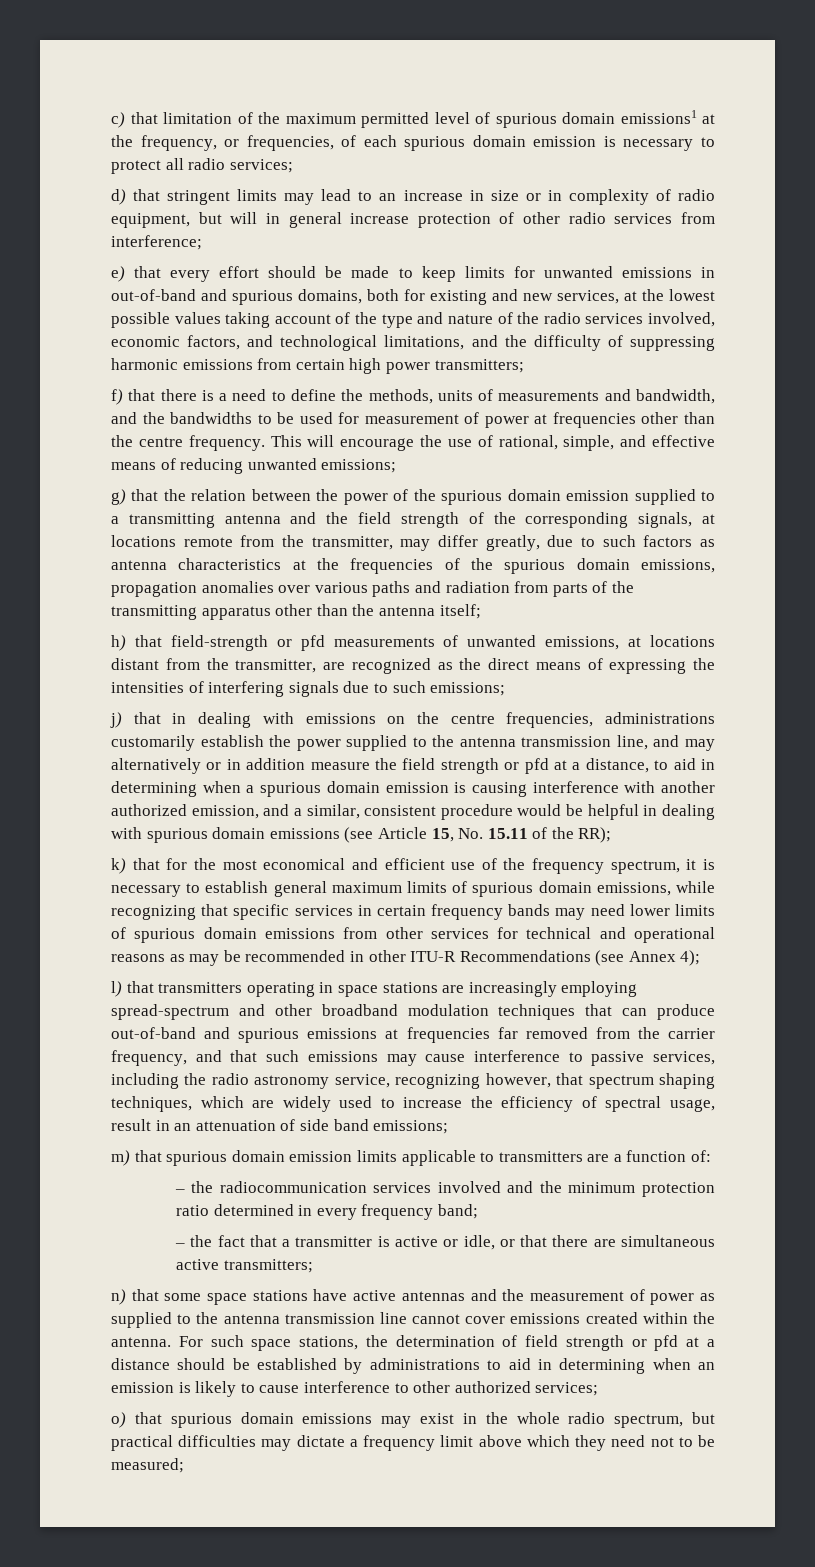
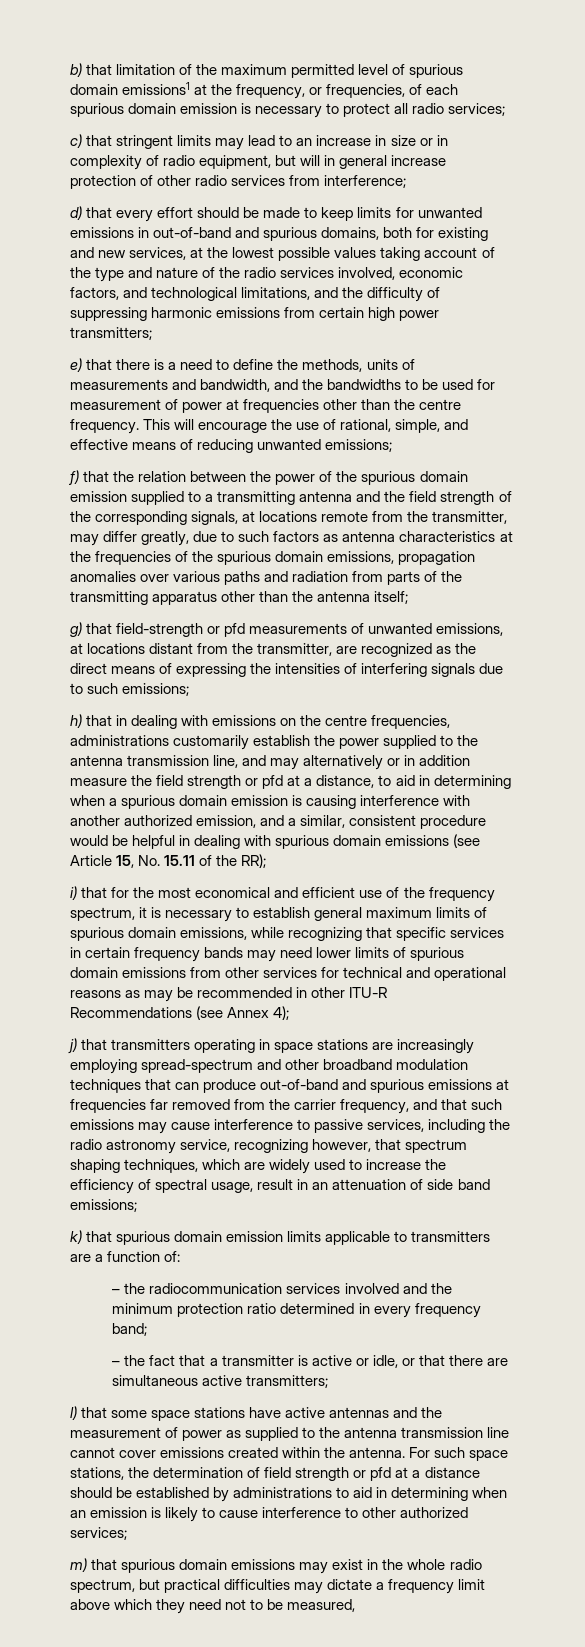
- c) that limitation of the maximum permitted level of spurious domain emissions1 at the frequency, or frequencies, of each spurious domain emission is necessary to protect all radio services;
+ b) that limitation of the maximum permitted level of spurious domain emissions1 at the frequency, or frequencies, of each spurious domain emission is necessary to protect all radio services;
- d) that stringent limits may lead to an increase in size or in complexity of radio equipment, but will in general increase protection of other radio services from interference;
+ c) that stringent limits may lead to an increase in size or in complexity of radio equipment, but will in general increase protection of other radio services from interference;
- e) that every effort should be made to keep limits for unwanted emissions in out-of-band and spurious domains, both for existing and new services, at the lowest possible values taking account of the type and nature of the radio services involved, economic factors, and technological limitations, and the difficulty of suppressing harmonic emissions from certain high power transmitters;
+ d) that every effort should be made to keep limits for unwanted emissions in out-of-band and spurious domains, both for existing and new services, at the lowest possible values taking account of the type and nature of the radio services involved, economic factors, and technological limitations, and the difficulty of suppressing harmonic emissions from certain high power transmitters;
- f) that there is a need to define the methods, units of measurements and bandwidth, and the bandwidths to be used for measurement of power at frequencies other than the centre frequency.
+ e) that there is a need to define the methods, units of measurements and bandwidth, and the bandwidths to be used for measurement of power at frequencies other than the centre frequency.
- g) that the relation between the power of the spurious domain emission supplied to a transmitting antenna and the field strength of the corresponding signals, at locations remote from the transmitter, may differ greatly, due to such factors as antenna characteristics at the frequencies of the spurious domain emissions, propagation anomalies over various paths and radiation from parts of the transmitting apparatus other than the antenna itself;
+ f) that the relation between the power of the spurious domain emission supplied to a transmitting antenna and the field strength of the corresponding signals, at locations remote from the transmitter, may differ greatly, due to such factors as antenna characteristics at the frequencies of the spurious domain emissions, propagation anomalies over various paths and radiation from parts of the transmitting apparatus other than the antenna itself;
- h) that field-strength or pfd measurements of unwanted emissions, at locations distant from the transmitter, are recognized as the direct means of expressing the intensities of interfering signals due to such emissions;
+ g) that field-strength or pfd measurements of unwanted emissions, at locations distant from the transmitter, are recognized as the direct means of expressing the intensities of interfering signals due to such emissions;
- j) that in dealing with emissions on the centre frequencies, administrations customarily establish the power supplied to the antenna transmission line, and may alternatively or in addition measure the field strength or pfd at a distance, to aid in determining when a spurious domain emission is causing interference with another authorized emission, and a similar, consistent procedure would be helpful in dealing with spurious domain emissions (see Article 15, No. 15.11 of the RR);
+ h) that in dealing with emissions on the centre frequencies, administrations customarily establish the power supplied to the antenna transmission line, and may alternatively or in addition measure the field strength or pfd at a distance, to aid in determining when a spurious domain emission is causing interference with another authorized emission, and a similar, consistent procedure would be helpful in dealing with spurious domain emissions (see Article 15, No. 15.11 of the RR);
- k) that for the most economical and efficient use of the frequency spectrum, it is necessary to establish general maximum limits of spurious domain emissions, while recognizing that specific services in certain frequency bands may need lower limits of spurious domain emissions from other services for technical and operational reasons as may be recommended in other ITU-R Recommendations (see Annex 4);
+ i) that for the most economical and efficient use of the frequency spectrum, it is necessary to establish general maximum limits of spurious domain emissions, while recognizing that specific services in certain frequency bands may need lower limits of spurious domain emissions from other services for technical and operational reasons as may be recommended in other ITU-R Recommendations (see Annex 4);
- l) that transmitters operating in space stations are increasingly employing spread-spectrum and other broadband modulation techniques that can produce out-of-band and spurious emissions at frequencies far removed from the carrier frequency, and that such emissions may cause interference to passive services, including the radio astronomy service, recognizing however, that spectrum shaping techniques, which are widely used to increase the efficiency of spectral usage, result in an attenuation of side band emissions;
+ j) that transmitters operating in space stations are increasingly employing spread-spectrum and other broadband modulation techniques that can produce out-of-band and spurious emissions at frequencies far removed from the carrier frequency, and that such emissions may cause interference to passive services, including the radio astronomy service, recognizing however, that spectrum shaping techniques, which are widely used to increase the efficiency of spectral usage, result in an attenuation of side band emissions;
- m) that spurious domain emission limits applicable to transmitters are a function of:
+ k) that spurious domain emission limits applicable to transmitters are a function of:
- n) that some space stations have active antennas and the measurement of power as supplied to the antenna transmission line cannot cover emissions created within the antenna.
+ l) that some space stations have active antennas and the measurement of power as supplied to the antenna transmission line cannot cover emissions created within the antenna.
- o) that spurious domain emissions may exist in the whole radio spectrum, but practical difficulties may dictate a frequency limit above which they need not to be measured;
+ m) that spurious domain emissions may exist in the whole radio spectrum, but practical difficulties may dictate a frequency limit above which they need not to be measured,

